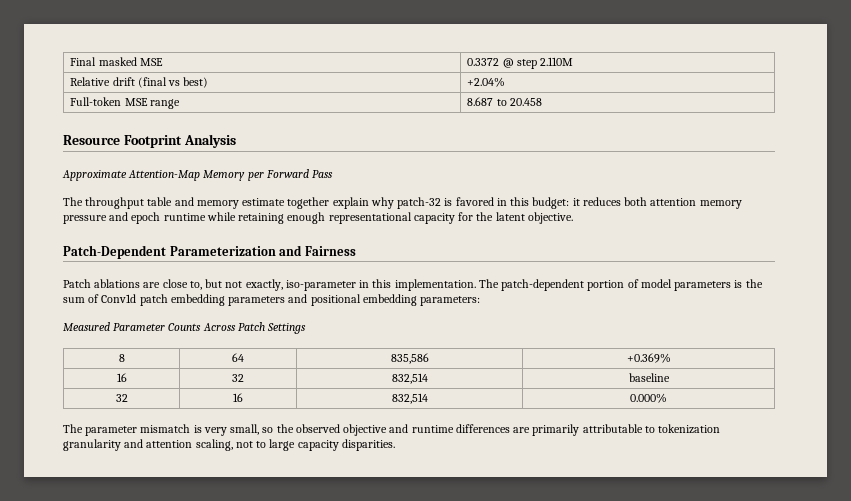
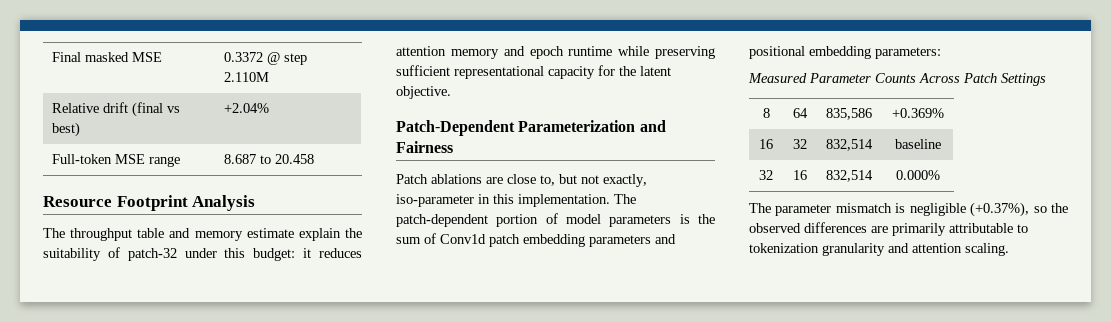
- Approximate Attention-Map Memory per Forward Pass
- The throughput table and memory estimate together explain why patch-32 is favored in this budget: it reduces both attention memory pressure and epoch runtime while retaining enough representational capacity for the latent objective.
+ The throughput table and memory estimate explain the suitability of patch-32 under this budget: it reduces attention memory and epoch runtime while preserving sufficient representational capacity for the latent objective.
- The parameter mismatch is very small, so the observed objective and runtime differences are primarily attributable to tokenization granularity and attention scaling, not to large capacity disparities.
+ The parameter mismatch is negligible (+0.37%), so the observed differences are primarily attributable to tokenization granularity and attention scaling.

